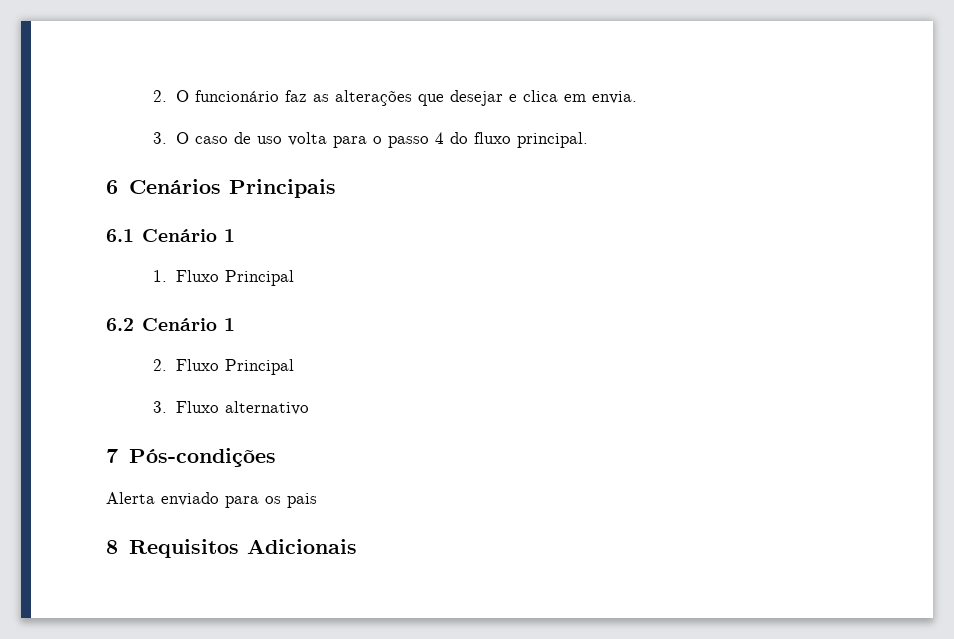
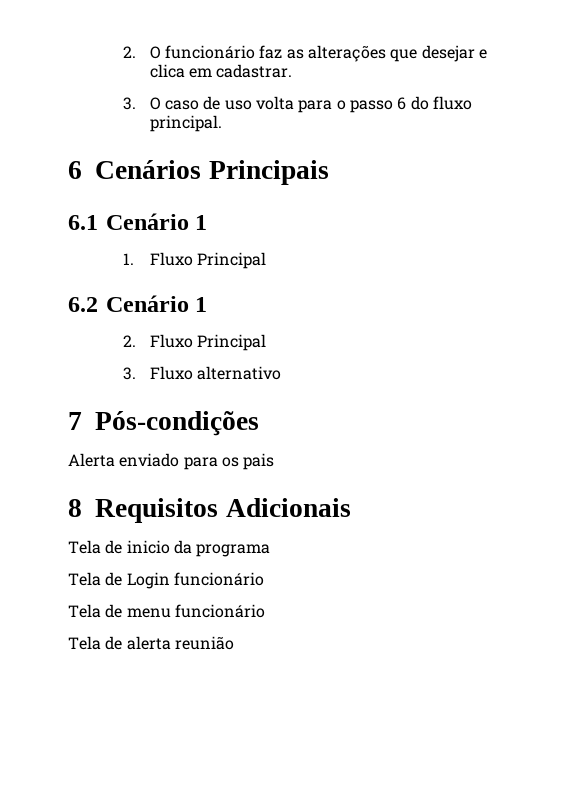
- 2. O funcionário faz as alterações que desejar e clica em envia.
+ 2. O funcionário faz as alterações que desejar e clica em cadastrar.
- 3. O caso de uso volta para o passo 4 do fluxo principal.
+ 3. O caso de uso volta para o passo 6 do fluxo principal.
+ Tela de inicio da programa
+ Tela de Login funcionário
+ Tela de menu funcionário
+ Tela de alerta reunião

